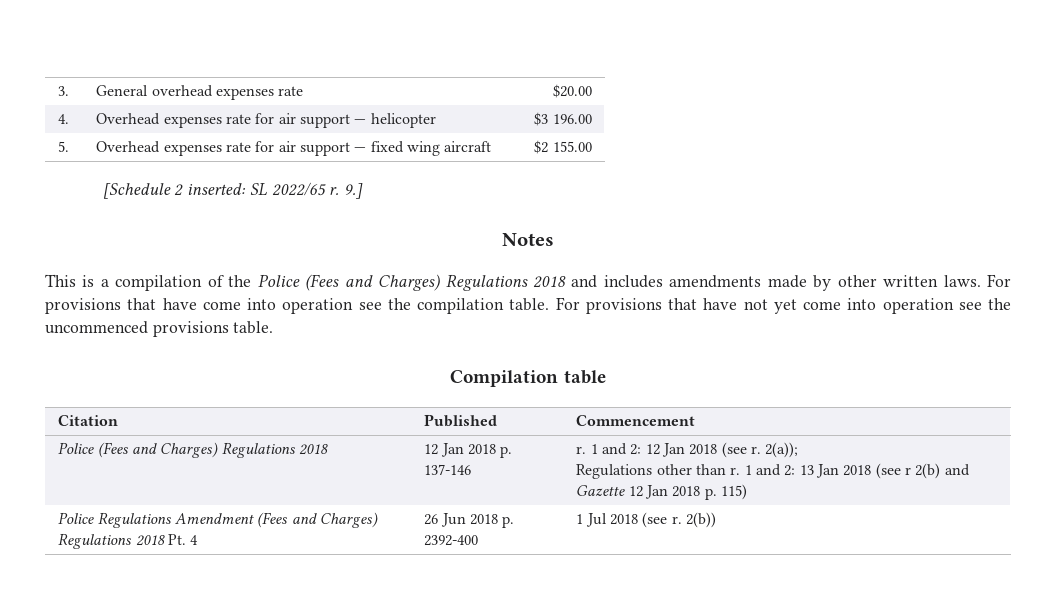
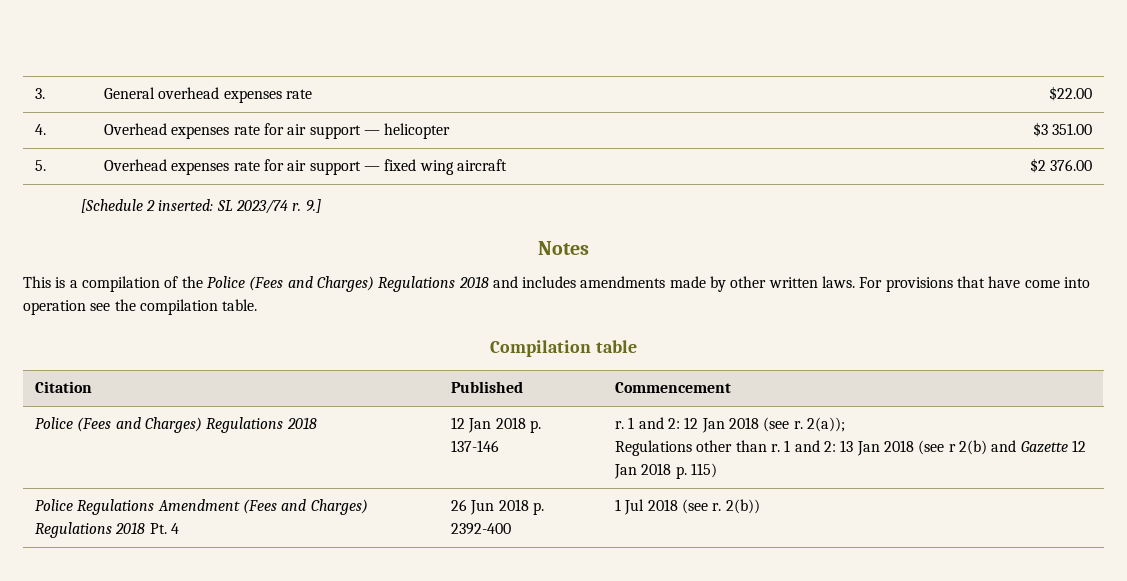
- 3. | General overhead expenses rate | $20.00
+ 3. | General overhead expenses rate | $22.00
- 4. | Overhead expenses rate for air support — helicopter | $3 196.00
+ 4. | Overhead expenses rate for air support — helicopter | $3 351.00
- 5. | Overhead expenses rate for air support — fixed wing aircraft | $2 155.00
+ 5. | Overhead expenses rate for air support — fixed wing aircraft | $2 376.00
- [Schedule 2 inserted: SL 2022/65 r.
+ [Schedule 2 inserted: SL 2023/74 r.
- For provisions that have not yet come into operation see the uncommenced provisions table.

